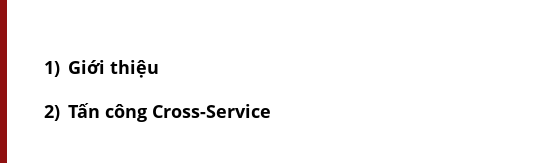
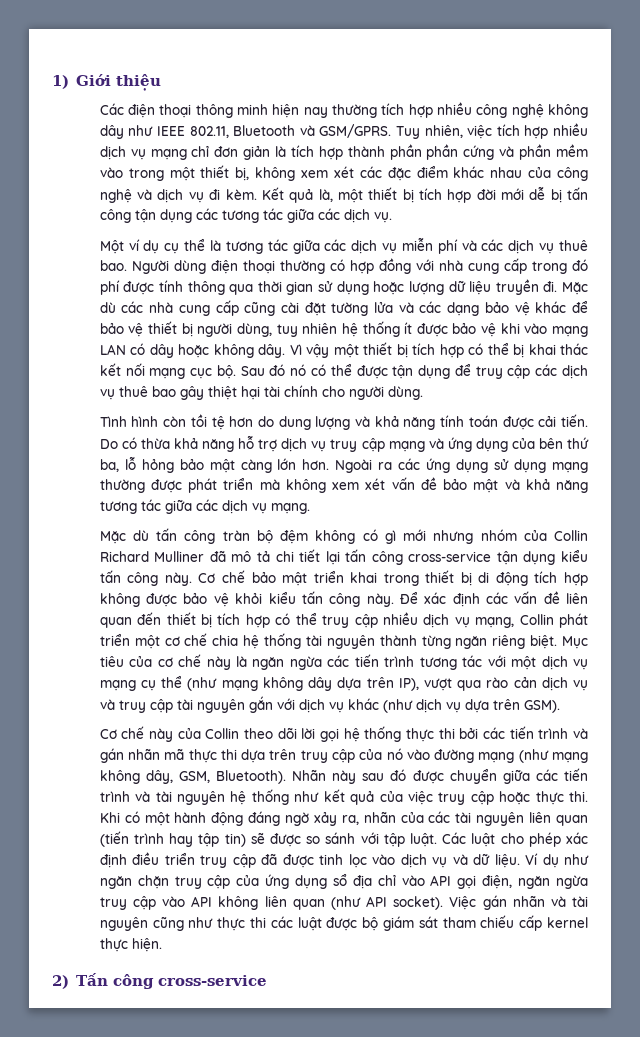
+ Các điện thoại thông minh hiện nay thường tích hợp nhiều công nghệ không dây như IEEE 802.11, Bluetooth và GSM/GPRS. Tuy nhiên, việc tích hợp nhiều dịch vụ mạng chỉ đơn giản là tích hợp thành phần phần cứng và phần mềm vào trong một thiết bị, không xem xét các đặc điểm khác nhau của công nghệ và dịch vụ đi kèm. Kết quả là, một thiết bị tích hợp đời mới dễ bị tấn công tận dụng các tương tác giữa các dịch vụ.
+ Một ví dụ cụ thể là tương tác giữa các dịch vụ miễn phí và các dịch vụ thuê bao. Người dùng điện thoại thường có hợp đồng với nhà cung cấp trong đó phí được tính thông qua thời gian sử dụng hoặc lượng dữ liệu truyền đi. Mặc dù các nhà cung cấp cũng cài đặt tường lửa và các dạng bảo vệ khác để bảo vệ thiết bị người dùng, tuy nhiên hệ thống ít được bảo vệ khi vào mạng LAN có dây hoặc không dây. Vì vậy một thiết bị tích hợp có thể bị khai thác kết nối mạng cục bộ. Sau đó nó có thể được tận dụng để truy cập các dịch vụ thuê bao gây thiệt hại tài chính cho người dùng.
+ Tình hình còn tồi tệ hơn do dung lượng và khả năng tính toán được cải tiến. Do có thừa khả năng hỗ trợ dịch vụ truy cập mạng và ứng dụng của bên thứ ba, lỗ hỏng bảo mật càng lớn hơn. Ngoài ra các ứng dụng sử dụng mạng thường được phát triển mà không xem xét vấn đề bảo mật và khả năng tương tác giữa các dịch vụ mạng.
+ Mặc dù tấn công tràn bộ đệm không có gì mới nhưng nhóm của Collin Richard Mulliner đã mô tả chi tiết lại tấn công cross-service tận dụng kiểu tấn công này. Cơ chế bảo mật triển khai trong thiết bị di động tích hợp không được bảo vệ khỏi kiểu tấn công này. Để xác định các vấn đề liên quan đến thiết bị tích hợp có thể truy cập nhiều dịch vụ mạng, Collin phát triển một cơ chế chia hệ thống tài nguyên thành từng ngăn riêng biệt. Mục tiêu của cơ chế này là ngăn ngừa các tiến trình tương tác với một dịch vụ mạng cụ thể (như mạng không dây dựa trên IP), vượt qua rào cản dịch vụ và truy cập tài nguyên gắn với dịch vụ khác (như dịch vụ dựa trên GSM).
+ Cơ chế này của Collin theo dõi lời gọi hệ thống thực thi bởi các tiến trình và gán nhãn mã thực thi dựa trên truy cập của nó vào đường mạng (như mạng không dây, GSM, Bluetooth). Nhãn này sau đó được chuyển giữa các tiến trình và tài nguyên hệ thống như kết quả của việc truy cập hoặc thực thi. Khi có một hành động đáng ngờ xảy ra, nhãn của các tài nguyên liên quan (tiến trình hay tập tin) sẽ được so sánh với tập luật. Các luật cho phép xác định điều triển truy cập đã được tinh lọc vào dịch vụ và dữ liệu. Ví dụ như ngăn chặn truy cập của ứng dụng sổ địa chỉ vào API gọi điện, ngăn ngừa truy cập vào API không liên quan (như API socket). Việc gán nhãn và tài nguyên cũng như thực thi các luật được bộ giám sát tham chiếu cấp kernel thực hiện.
- 2) Tấn công Cross-Service
+ 2) Tấn công cross-service

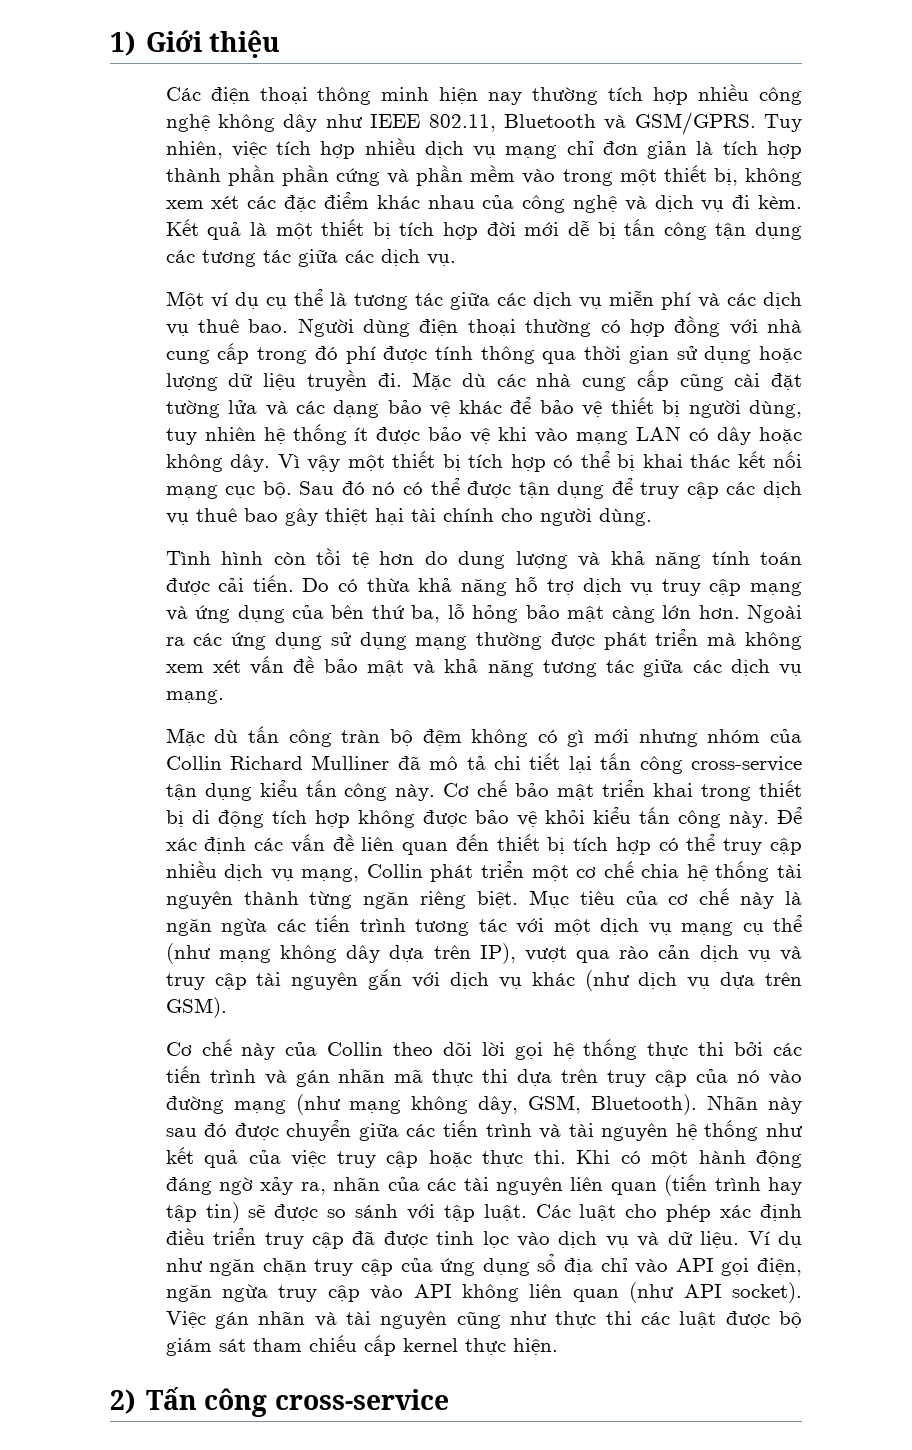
- Kết quả là, một thiết bị tích hợp đời mới dễ bị tấn công tận dụng các tương tác giữa các dịch vụ.
+ Kết quả là một thiết bị tích hợp đời mới dễ bị tấn công tận dụng các tương tác giữa các dịch vụ.

